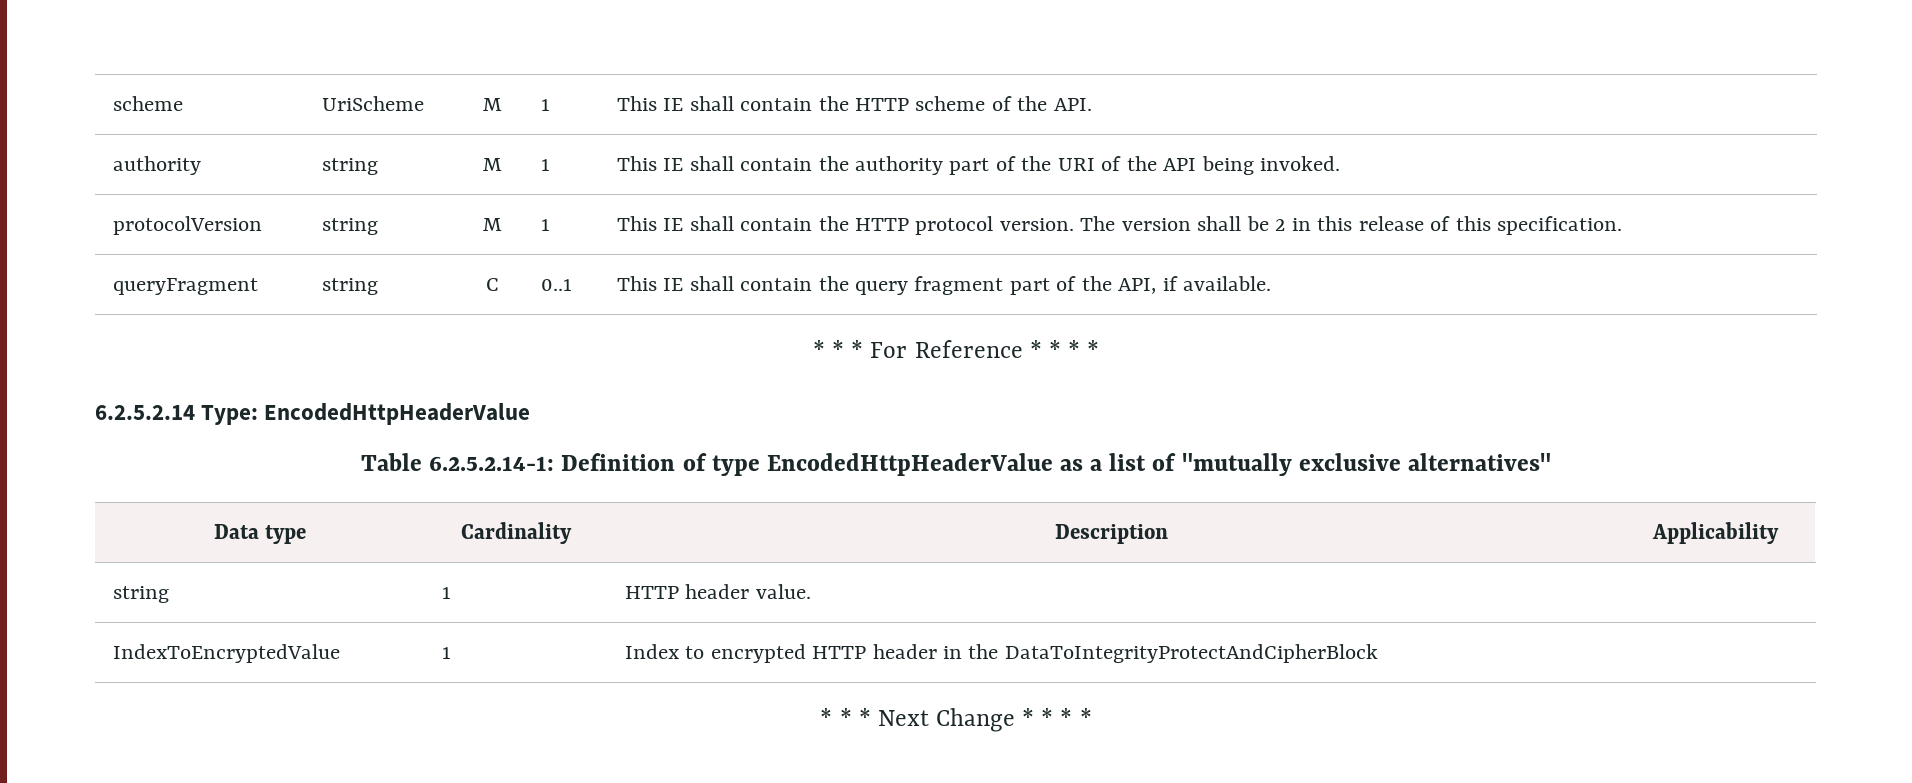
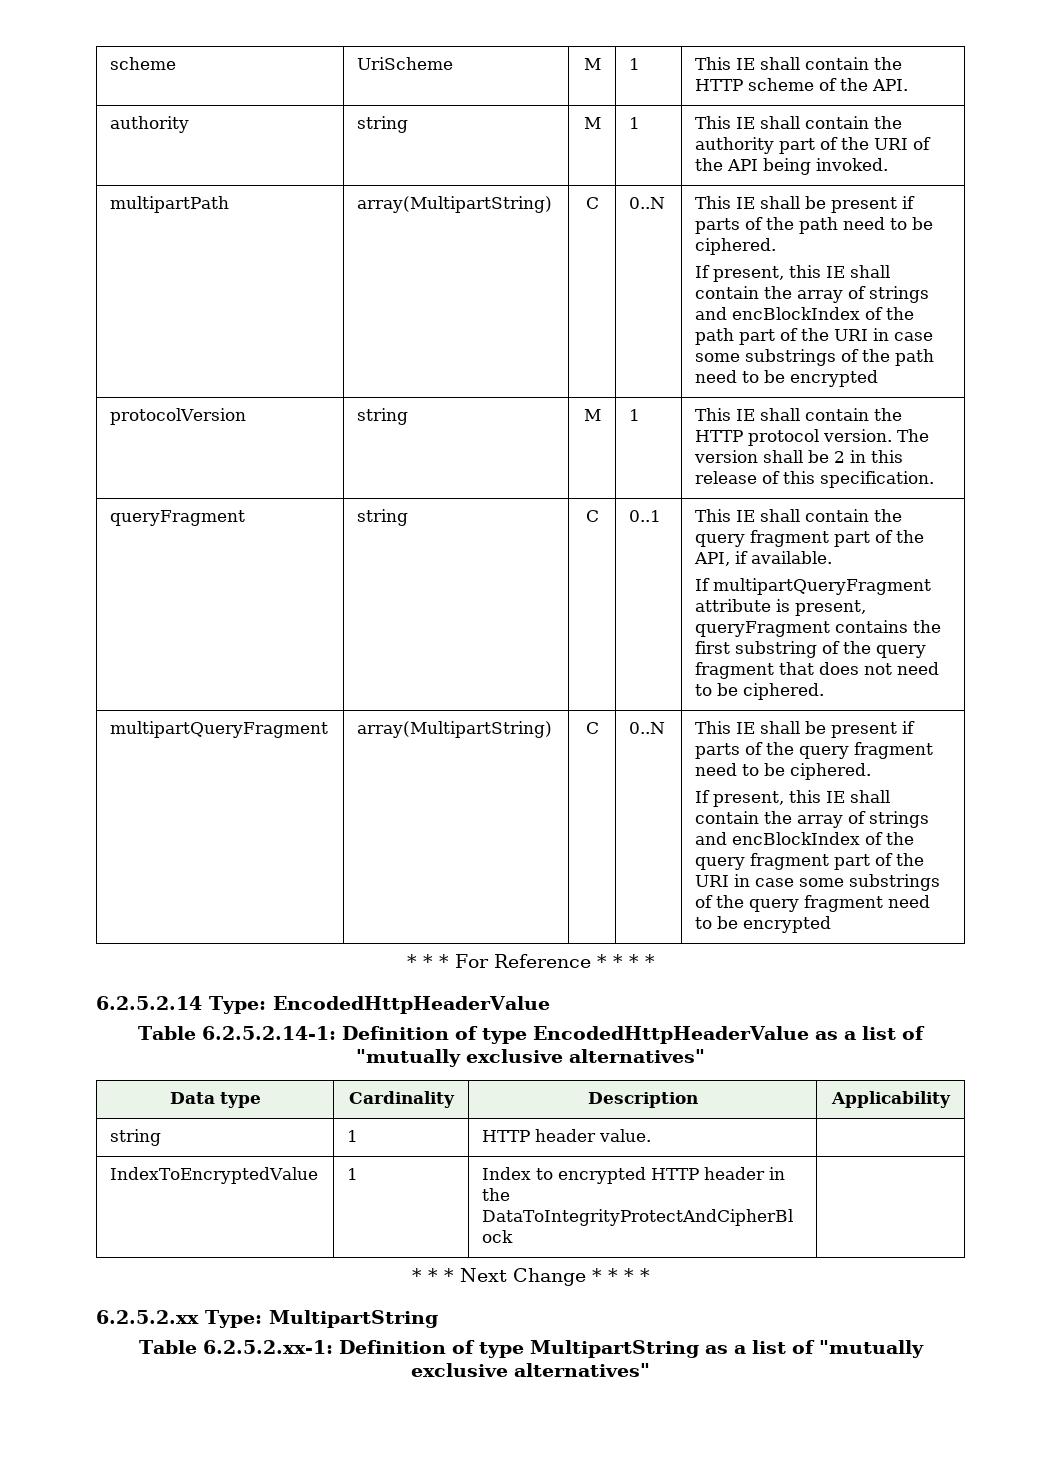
+ multipartPath | array(MultipartString) | C | 0..N | This IE shall be present if parts of the path need to be ciphered.
+ If present, this IE shall contain the array of strings and encBlockIndex of the path part of the URI in case some substrings of the path need to be encrypted
  queryFragment | string | C | 0..1 | This IE shall contain the query fragment part of the API, if available.
+ If multipartQueryFragment attribute is present, queryFragment contains the first substring of the query fragment that does not need to be ciphered.
+ multipartQueryFragment | array(MultipartString) | C | 0..N | This IE shall be present if parts of the query fragment need to be ciphered.
+ If present, this IE shall contain the array of strings and encBlockIndex of the query fragment part of the URI in case some substrings of the query fragment need to be encrypted
+ 6.2.5.2.xx Type: MultipartString
+ Table 6.2.5.2.xx-1: Definition of type MultipartString as a list of "mutually exclusive alternatives"

